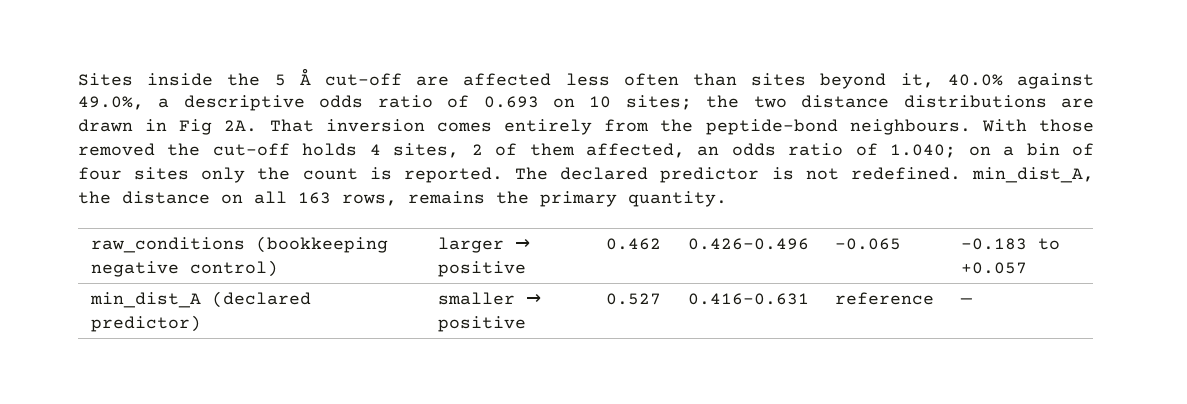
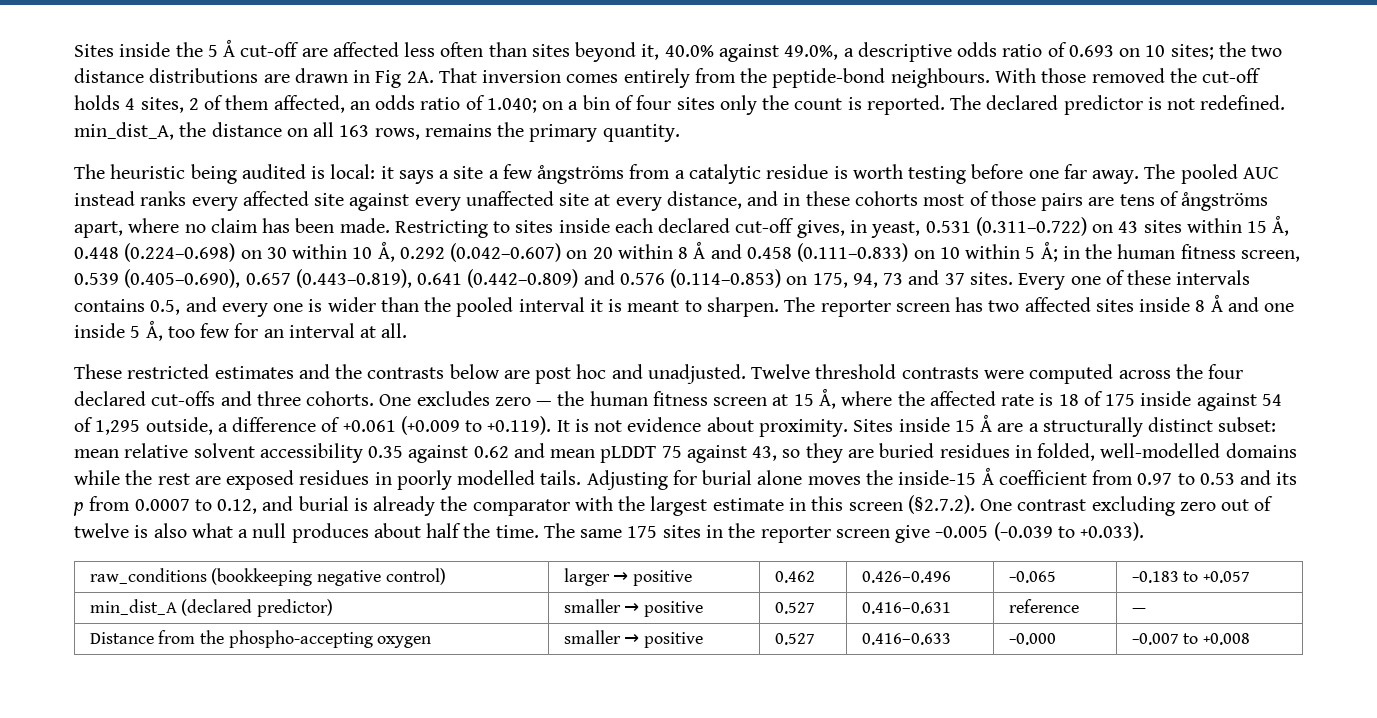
+ The heuristic being audited is local: it says a site a few ångströms from a catalytic residue is worth testing before one far away. The pooled AUC instead ranks every affected site against every unaffected site at every distance, and in these cohorts most of those pairs are tens of ångströms apart, where no claim has been made. Restricting to sites inside each declared cut-off gives, in yeast, 0.531 (0.311–0.722) on 43 sites within 15 Å, 0.448 (0.224–0.698) on 30 within 10 Å, 0.292 (0.042–0.607) on 20 within 8 Å and 0.458 (0.111–0.833) on 10 within 5 Å; in the human fitness screen, 0.539 (0.405–0.690), 0.657 (0.443–0.819), 0.641 (0.442–0.809) and 0.576 (0.114–0.853) on 175, 94, 73 and 37 sites. Every one of these intervals contains 0.5, and every one is wider than the pooled interval it is meant to sharpen. The reporter screen has two affected sites inside 8 Å and one inside 5 Å, too few for an interval at all.
+ These restricted estimates and the contrasts below are post hoc and unadjusted. Twelve threshold contrasts were computed across the four declared cut-offs and three cohorts. One excludes zero — the human fitness screen at 15 Å, where the affected rate is 18 of 175 inside against 54 of 1,295 outside, a difference of +0.061 (+0.009 to +0.119). It is not evidence about proximity. Sites inside 15 Å are a structurally distinct subset: mean relative solvent accessibility 0.35 against 0.62 and mean pLDDT 75 against 43, so they are buried residues in folded, well-modelled domains while the rest are exposed residues in poorly modelled tails. Adjusting for burial alone moves the inside-15 Å coefficient from 0.97 to 0.53 and its p from 0.0007 to 0.12, and burial is already the comparator with the largest estimate in this screen (§2.7.2). One contrast excluding zero out of twelve is also what a null produces about half the time. The same 175 sites in the reporter screen give −0.005 (−0.039 to +0.033).
+ Distance from the phospho-accepting oxygen | smaller → positive | 0.527 | 0.416–0.633 | −0.000 | −0.007 to +0.008

